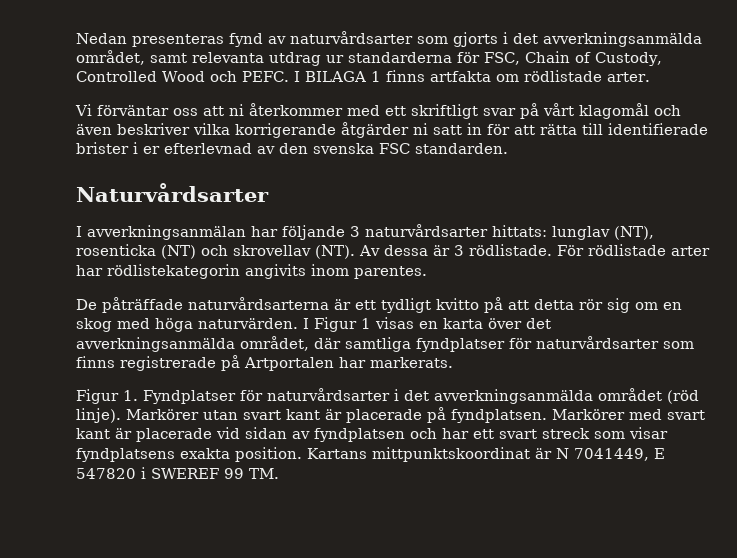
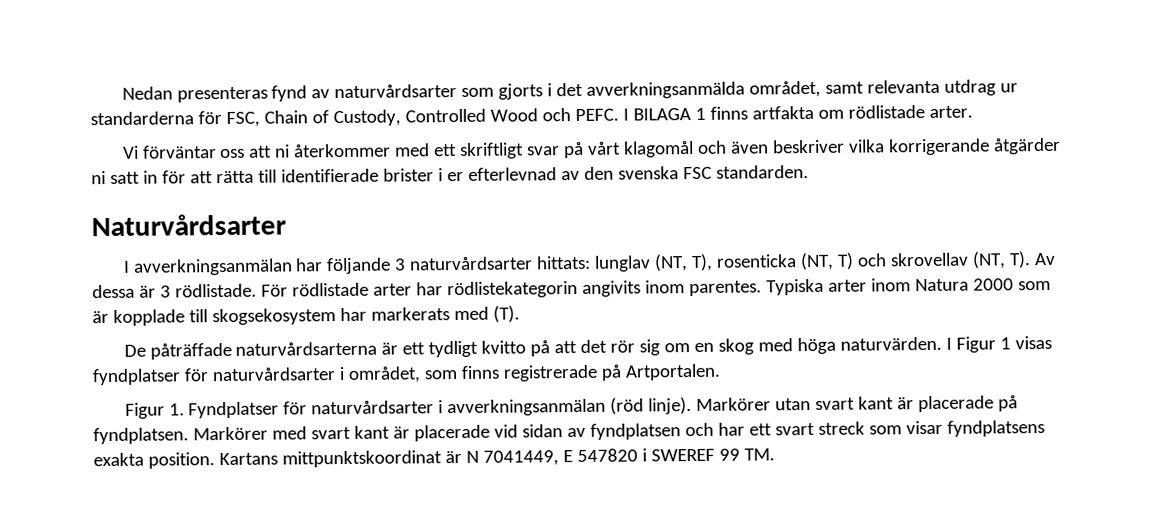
- I avverkningsanmälan har följande 3 naturvårdsarter hittats: lunglav (NT), rosenticka (NT) och skrovellav (NT). Av dessa är 3 rödlistade.
+ I avverkningsanmälan har följande 3 naturvårdsarter hittats: lunglav (NT, T), rosenticka (NT, T) och skrovellav (NT, T). Av dessa är 3 rödlistade.
+ Typiska arter inom Natura 2000 som är kopplade till skogsekosystem har markerats med (T).
- De påträffade naturvårdsarterna är ett tydligt kvitto på att detta rör sig om en skog med höga naturvärden.
+ De påträffade naturvårdsarterna är ett tydligt kvitto på att det rör sig om en skog med höga naturvärden.
- I Figur 1 visas en karta över det avverkningsanmälda området, där samtliga fyndplatser för naturvårdsarter som finns registrerade på Artportalen har markerats.
+ I Figur 1 visas fyndplatser för naturvårdsarter i området, som finns registrerade på Artportalen.
- Figur 1. Fyndplatser för naturvårdsarter i det avverkningsanmälda området (röd linje).
+ Figur 1. Fyndplatser för naturvårdsarter i avverkningsanmälan (röd linje).

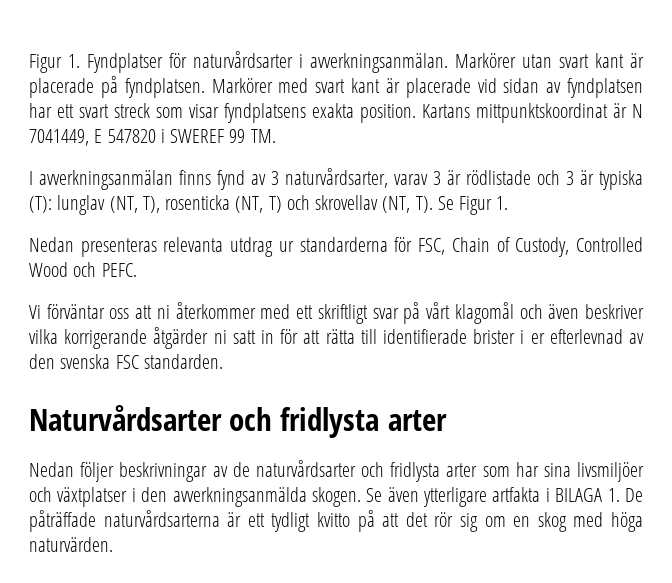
- Nedan presenteras fynd av naturvårdsarter som gjorts i det avverkningsanmälda området, samt relevanta utdrag ur standarderna för FSC, Chain of Custody, Controlled Wood och PEFC. I BILAGA 1 finns artfakta om rödlistade arter.
+ Figur 1. Fyndplatser för naturvårdsarter i avverkningsanmälan. Markörer utan svart kant är placerade på fyndplatsen. Markörer med svart kant är placerade vid sidan av fyndplatsen har ett svart streck som visar fyndplatsens exakta position. Kartans mittpunktskoordinat är N 7041449, E 547820 i SWEREF 99 TM.
+ I avverkningsanmälan finns fynd av 3 naturvårdsarter, varav 3 är rödlistade och 3 är typiska (T): lunglav (NT, T), rosenticka (NT, T) och skrovellav (NT, T). Se Figur 1.
+ Nedan presenteras relevanta utdrag ur standarderna för FSC, Chain of Custody, Controlled Wood och PEFC.
- Naturvårdsarter
- I avverkningsanmälan har följande 3 naturvårdsarter hittats: lunglav (NT, T), rosenticka (NT, T) och skrovellav (NT, T). Av dessa är 3 rödlistade. För rödlistade arter har rödlistekategorin angivits inom parentes. Typiska arter inom Natura 2000 som är kopplade till skogsekosystem har markerats med (T).
- De påträffade naturvårdsarterna är ett tydligt kvitto på att det rör sig om en skog med höga naturvärden. I Figur 1 visas fyndplatser för naturvårdsarter i området, som finns registrerade på Artportalen.
- Figur 1. Fyndplatser för naturvårdsarter i avverkningsanmälan (röd linje). Markörer utan svart kant är placerade på fyndplatsen. Markörer med svart kant är placerade vid sidan av fyndplatsen och har ett svart streck som visar fyndplatsens exakta position. Kartans mittpunktskoordinat är N 7041449, E 547820 i SWEREF 99 TM.
+ Naturvårdsarter och fridlysta arter
+ Nedan följer beskrivningar av de naturvårdsarter och fridlysta arter som har sina livsmiljöer och växtplatser i den avverkningsanmälda skogen. Se även ytterligare artfakta i BILAGA 1. De påträffade naturvårdsarterna är ett tydligt kvitto på att det rör sig om en skog med höga naturvärden.

